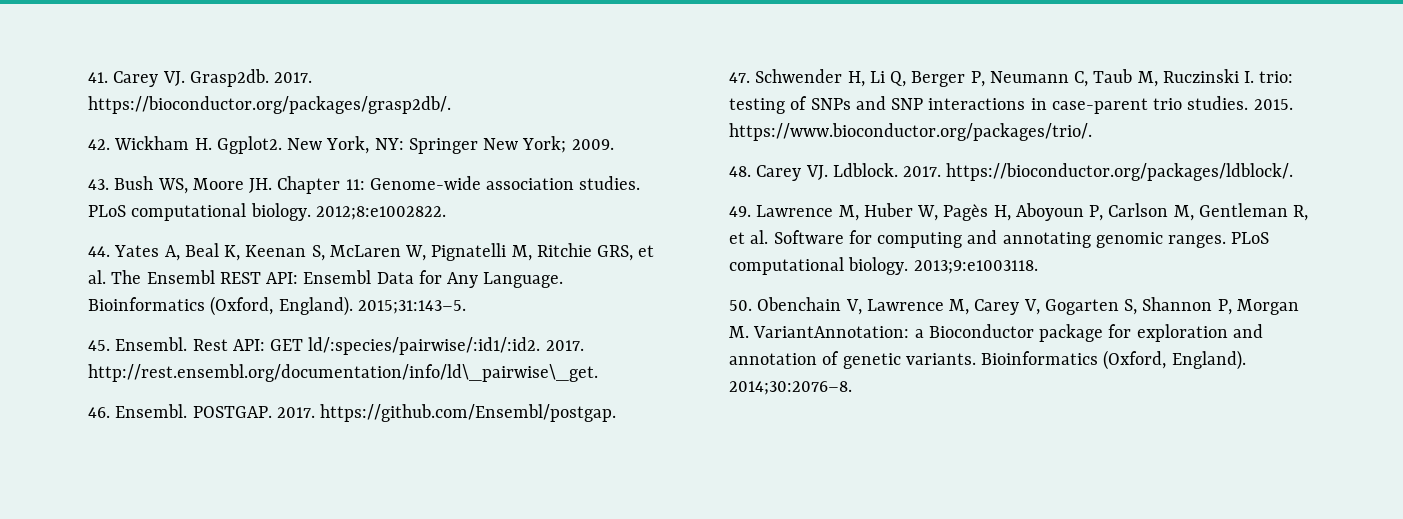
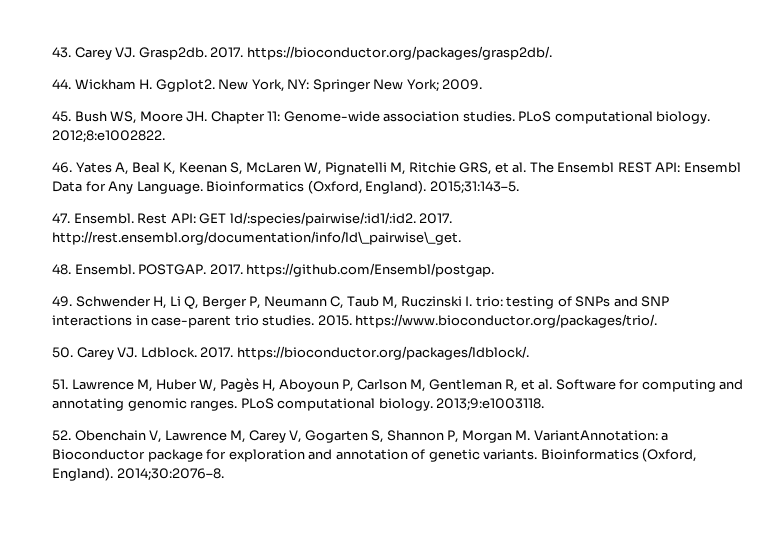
- 41. Carey VJ. Grasp2db.
+ 43. Carey VJ. Grasp2db.
- 42. Wickham H. Ggplot2.
+ 44. Wickham H. Ggplot2.
- 43. Bush WS, Moore JH. Chapter 11: Genome-wide association studies.
+ 45. Bush WS, Moore JH. Chapter 11: Genome-wide association studies.
- 44. Yates A, Beal K, Keenan S, McLaren W, Pignatelli M, Ritchie GRS, et al. The Ensembl REST API: Ensembl Data for Any Language.
+ 46. Yates A, Beal K, Keenan S, McLaren W, Pignatelli M, Ritchie GRS, et al. The Ensembl REST API: Ensembl Data for Any Language.
- 45. Ensembl.
+ 47. Ensembl.
- 46. Ensembl.
+ 48. Ensembl.
- 47. Schwender H, Li Q, Berger P, Neumann C, Taub M, Ruczinski I. trio: testing of SNPs and SNP interactions in case-parent trio studies.
+ 49. Schwender H, Li Q, Berger P, Neumann C, Taub M, Ruczinski I. trio: testing of SNPs and SNP interactions in case-parent trio studies.
- 48. Carey VJ. Ldblock.
+ 50. Carey VJ. Ldblock.
- 49. Lawrence M, Huber W, Pagès H, Aboyoun P, Carlson M, Gentleman R, et al. Software for computing and annotating genomic ranges.
+ 51. Lawrence M, Huber W, Pagès H, Aboyoun P, Carlson M, Gentleman R, et al. Software for computing and annotating genomic ranges.
- 50. Obenchain V, Lawrence M, Carey V, Gogarten S, Shannon P, Morgan M. VariantAnnotation: a Bioconductor package for exploration and annotation of genetic variants.
+ 52. Obenchain V, Lawrence M, Carey V, Gogarten S, Shannon P, Morgan M. VariantAnnotation: a Bioconductor package for exploration and annotation of genetic variants.

